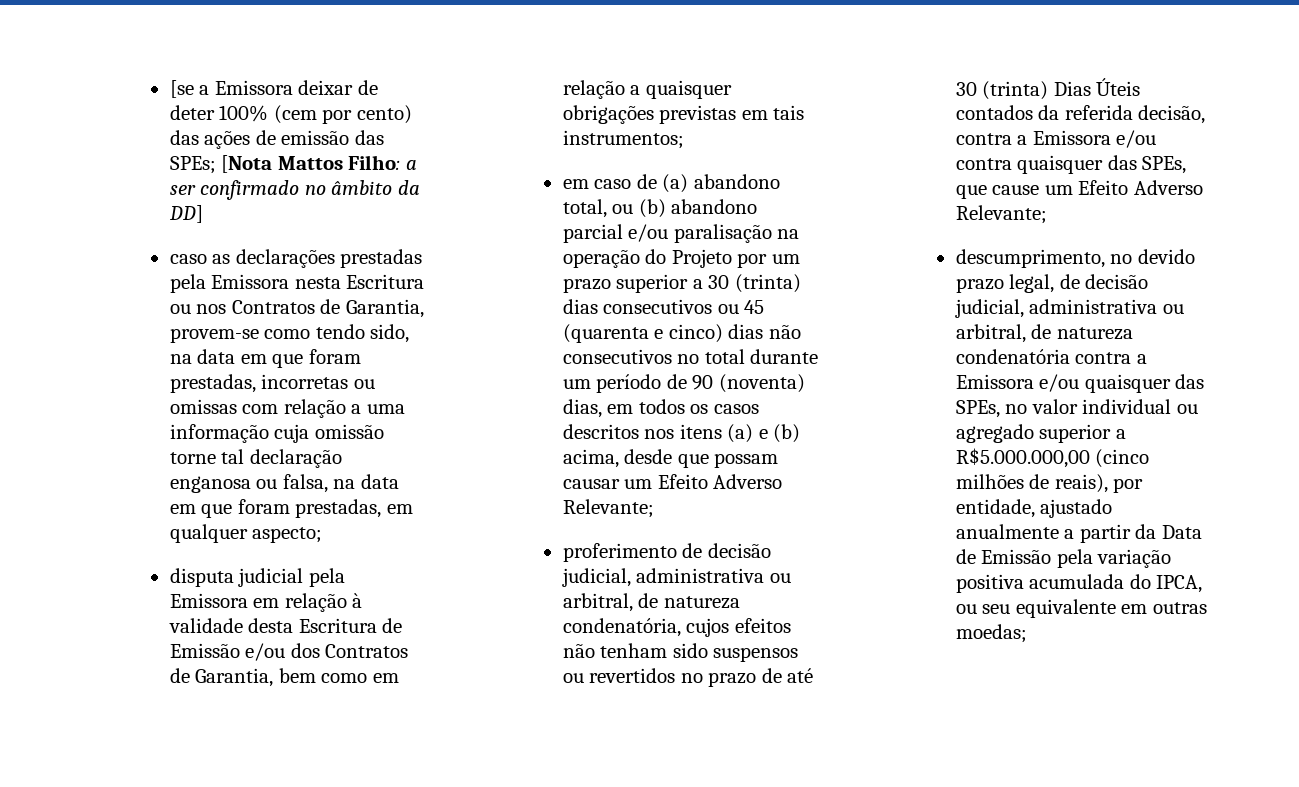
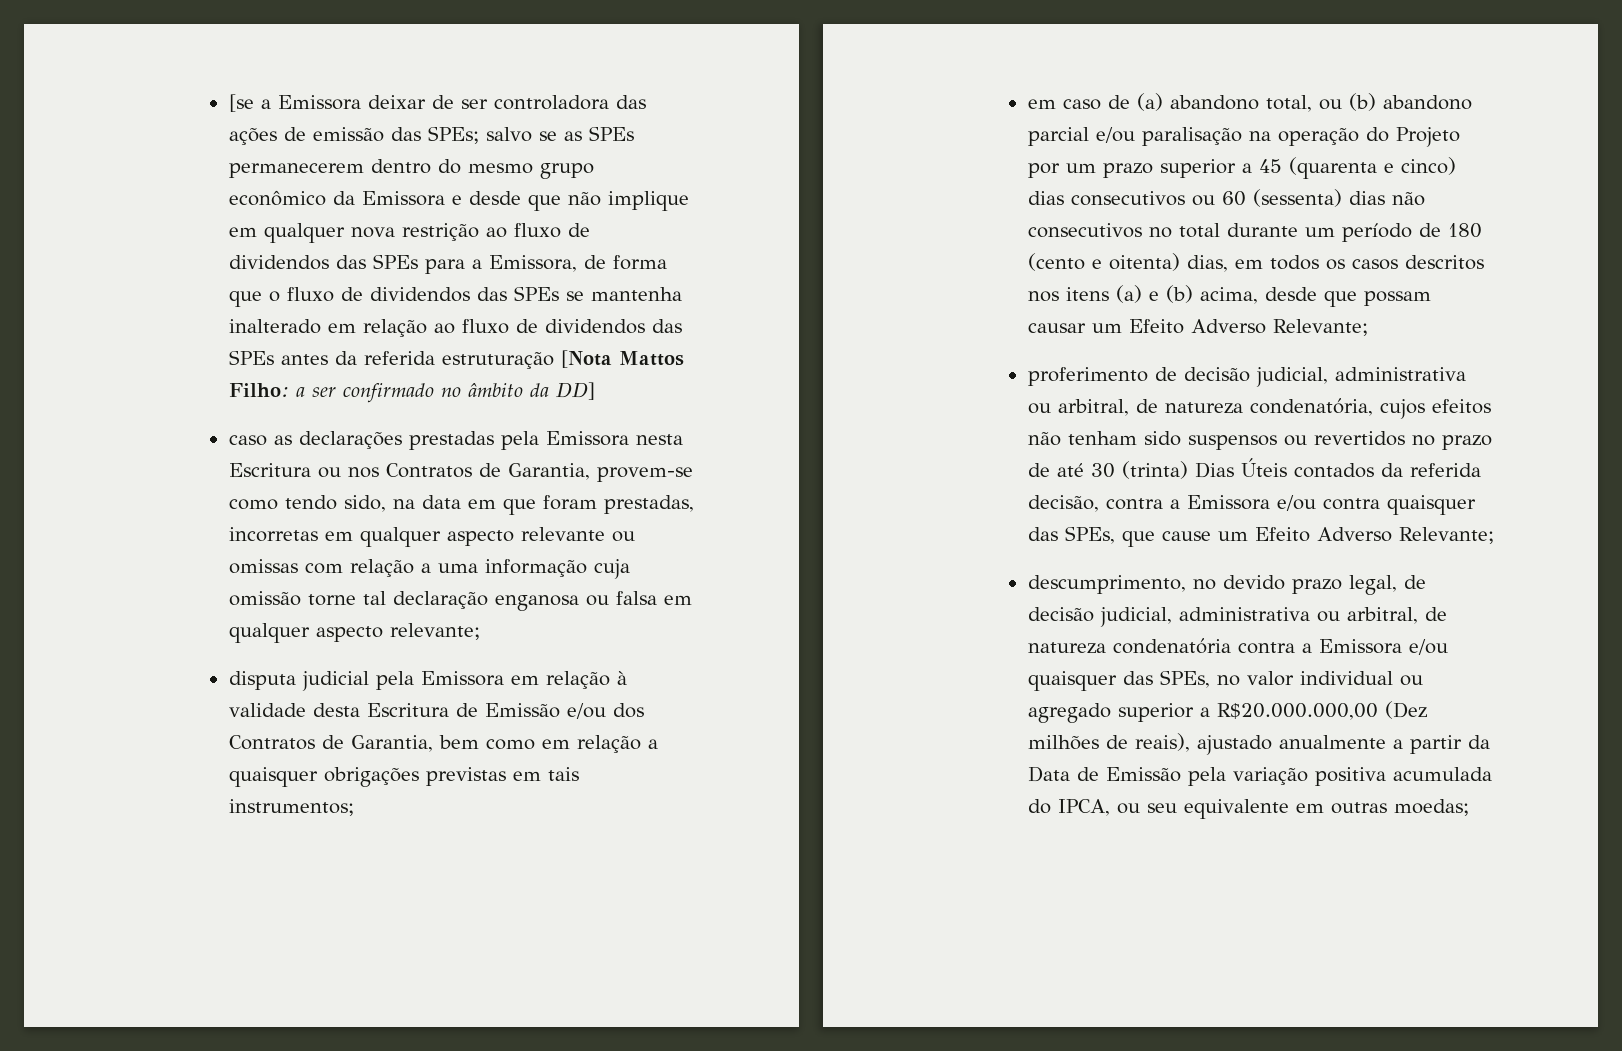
- [se a Emissora deixar de deter 100% (cem por cento) das ações de emissão das SPEs; [Nota Mattos Filho: a ser confirmado no âmbito da DD]
+ [se a Emissora deixar de ser controladora das ações de emissão das SPEs; salvo se as SPEs permanecerem dentro do mesmo grupo econômico da Emissora e desde que não implique em qualquer nova restrição ao fluxo de dividendos das SPEs para a Emissora, de forma que o fluxo de dividendos das SPEs se mantenha inalterado em relação ao fluxo de dividendos das SPEs antes da referida estruturação [Nota Mattos Filho: a ser confirmado no âmbito da DD]
- caso as declarações prestadas pela Emissora nesta Escritura ou nos Contratos de Garantia, provem-se como tendo sido, na data em que foram prestadas, incorretas ou omissas com relação a uma informação cuja omissão torne tal declaração enganosa ou falsa, na data em que foram prestadas, em qualquer aspecto;
+ caso as declarações prestadas pela Emissora nesta Escritura ou nos Contratos de Garantia, provem-se como tendo sido, na data em que foram prestadas, incorretas em qualquer aspecto relevante ou omissas com relação a uma informação cuja omissão torne tal declaração enganosa ou falsa em qualquer aspecto relevante;
- em caso de (a) abandono total, ou (b) abandono parcial e/ou paralisação na operação do Projeto por um prazo superior a 30 (trinta) dias consecutivos ou 45 (quarenta e cinco) dias não consecutivos no total durante um período de 90 (noventa) dias, em todos os casos descritos nos itens (a) e (b) acima, desde que possam causar um Efeito Adverso Relevante;
+ em caso de (a) abandono total, ou (b) abandono parcial e/ou paralisação na operação do Projeto por um prazo superior a 45 (quarenta e cinco) dias consecutivos ou 60 (sessenta) dias não consecutivos no total durante um período de 180 (cento e oitenta) dias, em todos os casos descritos nos itens (a) e (b) acima, desde que possam causar um Efeito Adverso Relevante;
- descumprimento, no devido prazo legal, de decisão judicial, administrativa ou arbitral, de natureza condenatória contra a Emissora e/ou quaisquer das SPEs, no valor individual ou agregado superior a R$5.000.000,00 (cinco milhões de reais), por entidade, ajustado anualmente a partir da Data de Emissão pela variação positiva acumulada do IPCA, ou seu equivalente em outras moedas;
+ descumprimento, no devido prazo legal, de decisão judicial, administrativa ou arbitral, de natureza condenatória contra a Emissora e/ou quaisquer das SPEs, no valor individual ou agregado superior a R$20.000.000,00 (Dez milhões de reais), ajustado anualmente a partir da Data de Emissão pela variação positiva acumulada do IPCA, ou seu equivalente em outras moedas;

